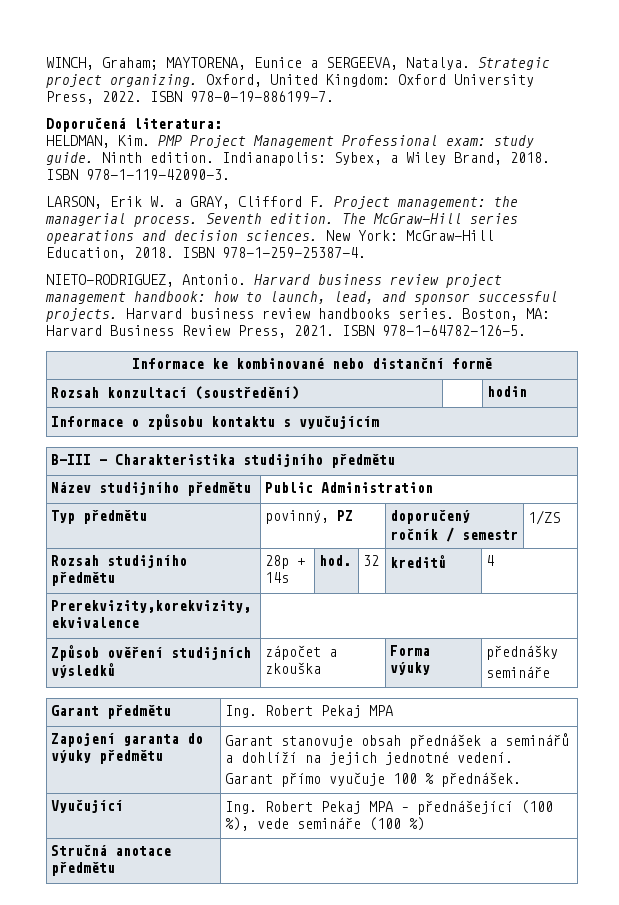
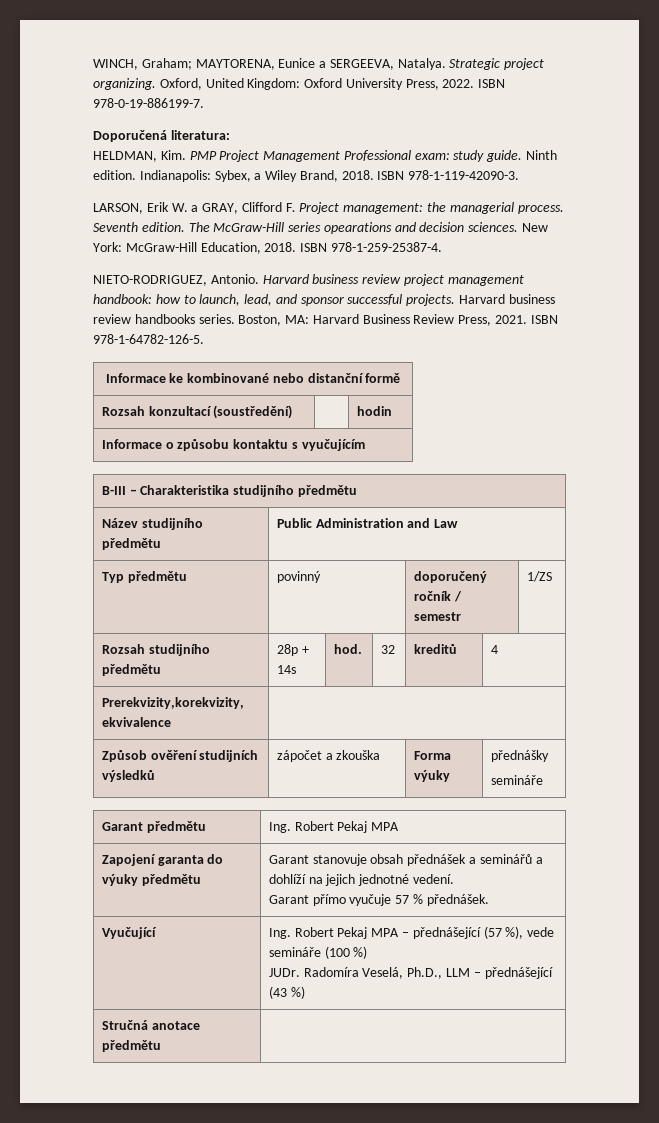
- Název studijního předmětu | Public Administration
+ Název studijního předmětu | Public Administration and Law
- Typ předmětu | povinný, PZ | doporučený ročník / semestr | 1/ZS
+ Typ předmětu | povinný | doporučený ročník / semestr | 1/ZS
  Zapojení garanta do výuky předmětu | Garant stanovuje obsah přednášek a seminářů a dohlíží na jejich jednotné vedení.
- Garant přímo vyučuje 100 % přednášek.
+ Garant přímo vyučuje 57 % přednášek.
- Vyučující | Ing. Robert Pekaj MPA – přednášející (100 %), vede semináře (100 %)
+ Vyučující | Ing. Robert Pekaj MPA – přednášející (57 %), vede semináře (100 %)
+ JUDr. Radomíra Veselá, Ph.D., LLM – přednášející (43 %)

